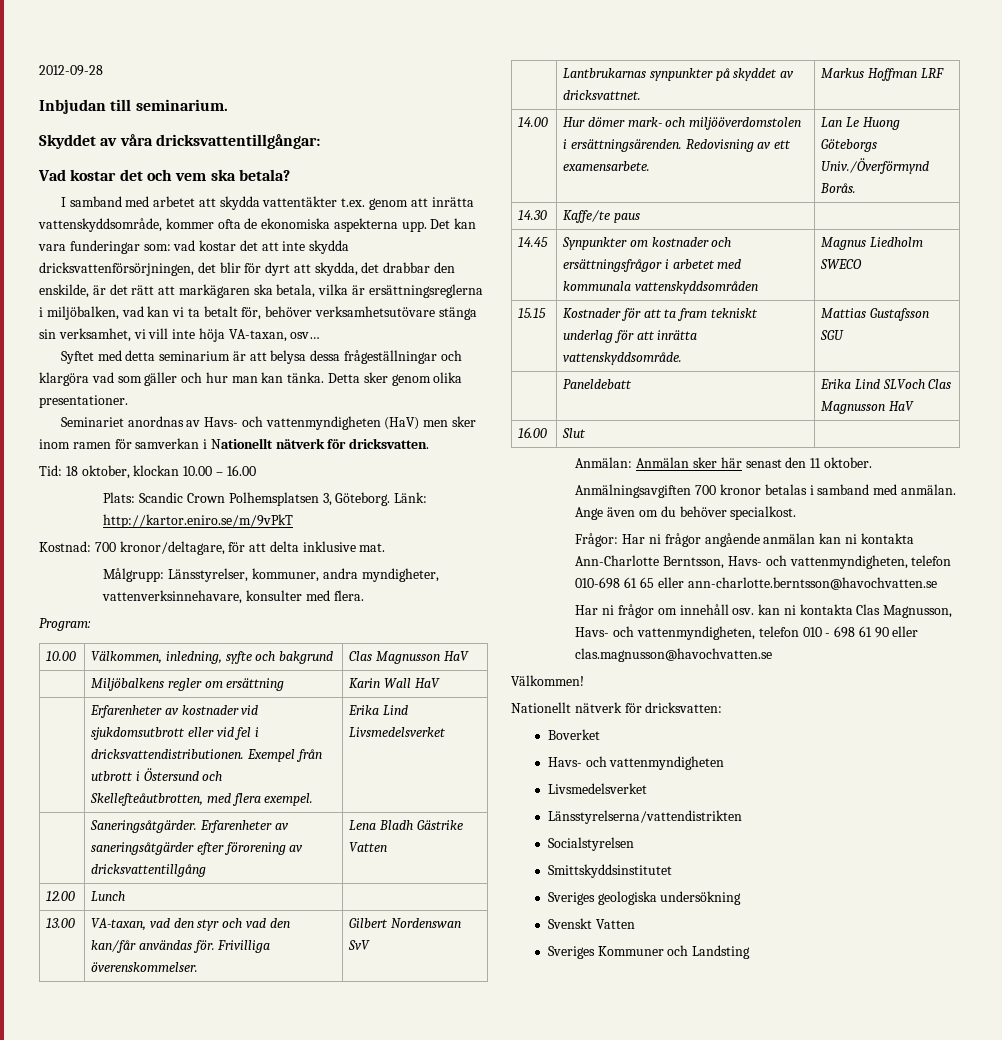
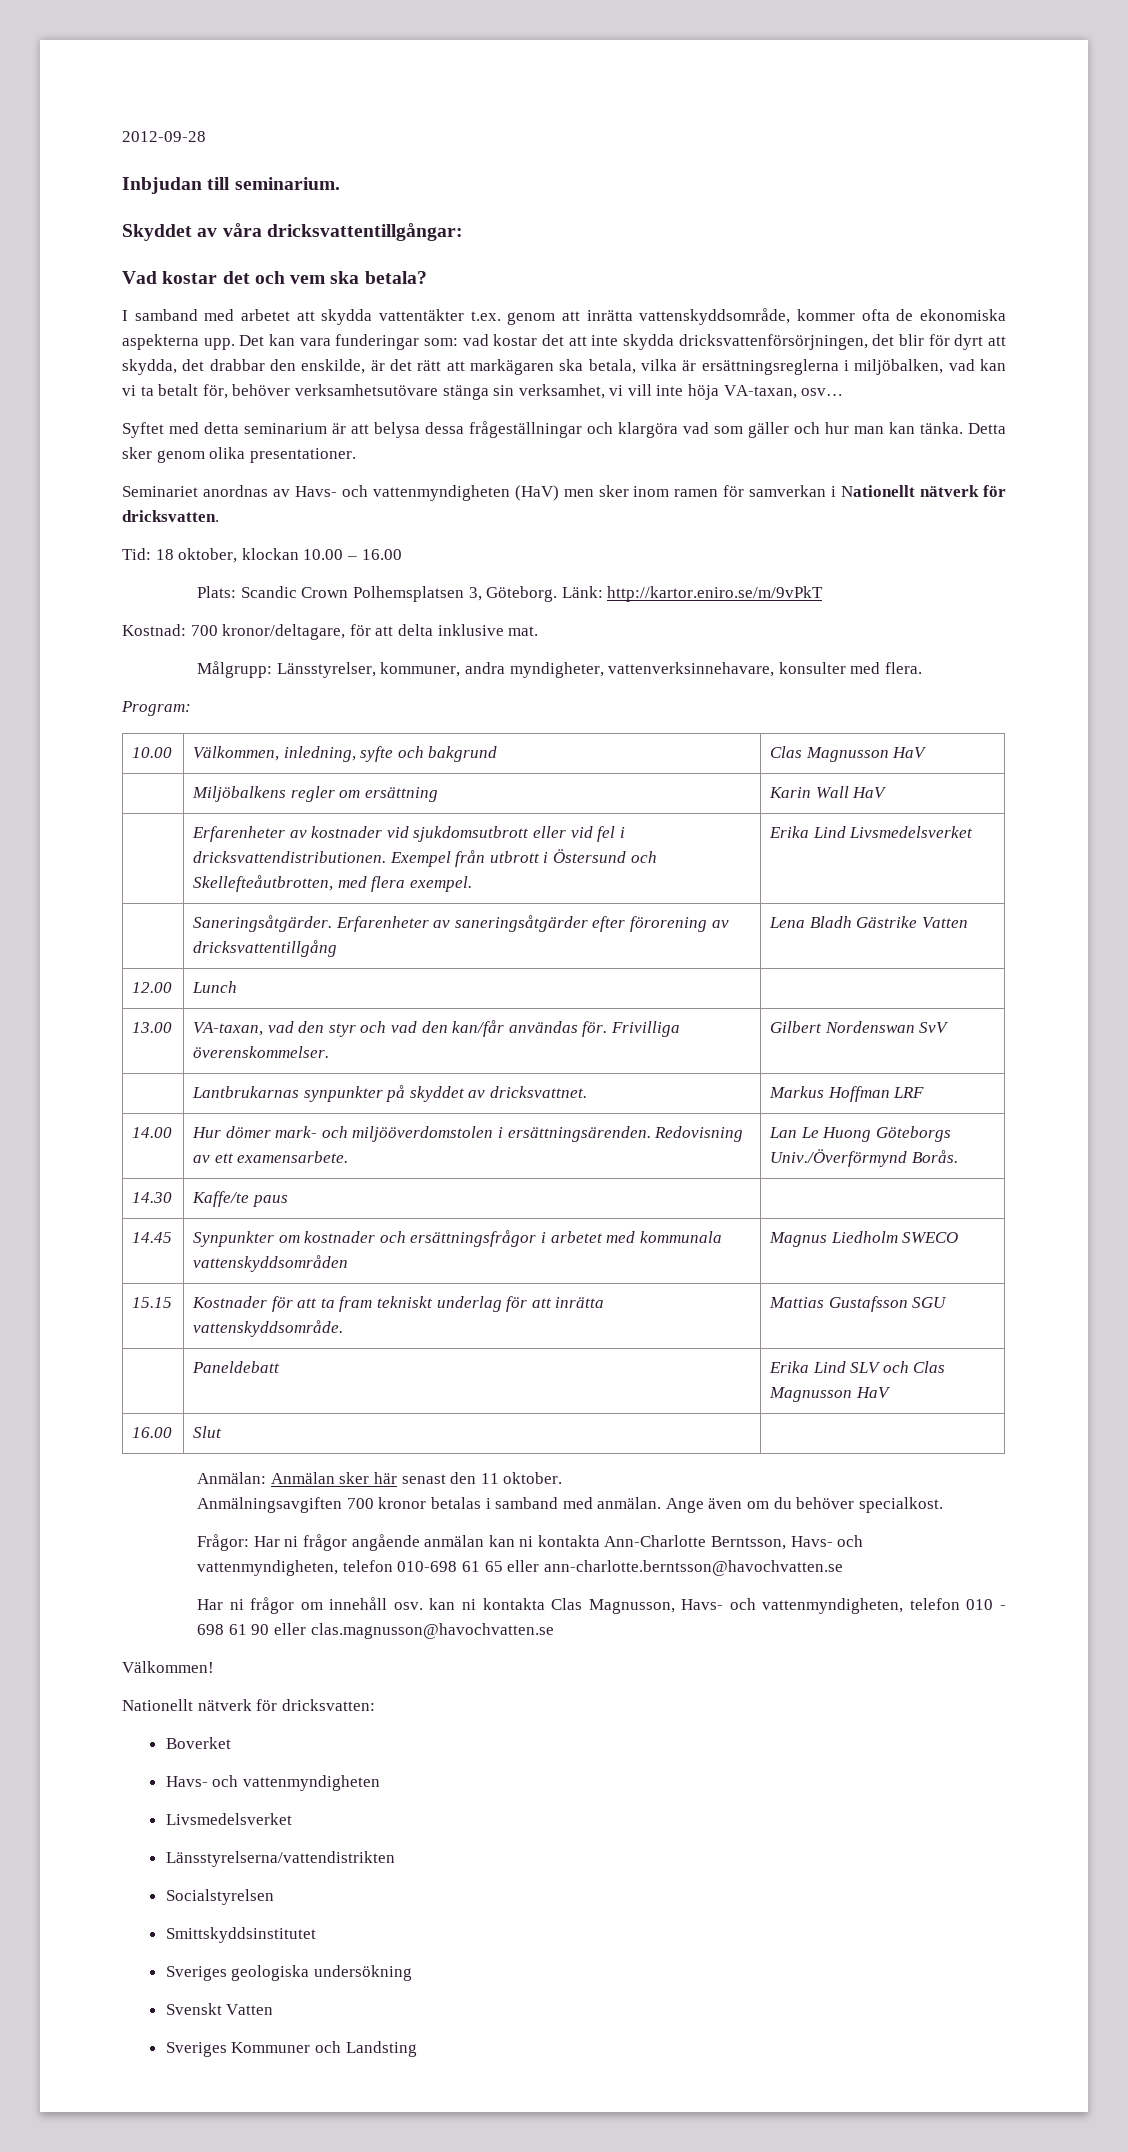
- | Paneldebatt | Erika Lind SLVoch Clas Magnusson HaV
+ | Paneldebatt | Erika Lind SLV och Clas Magnusson HaV

